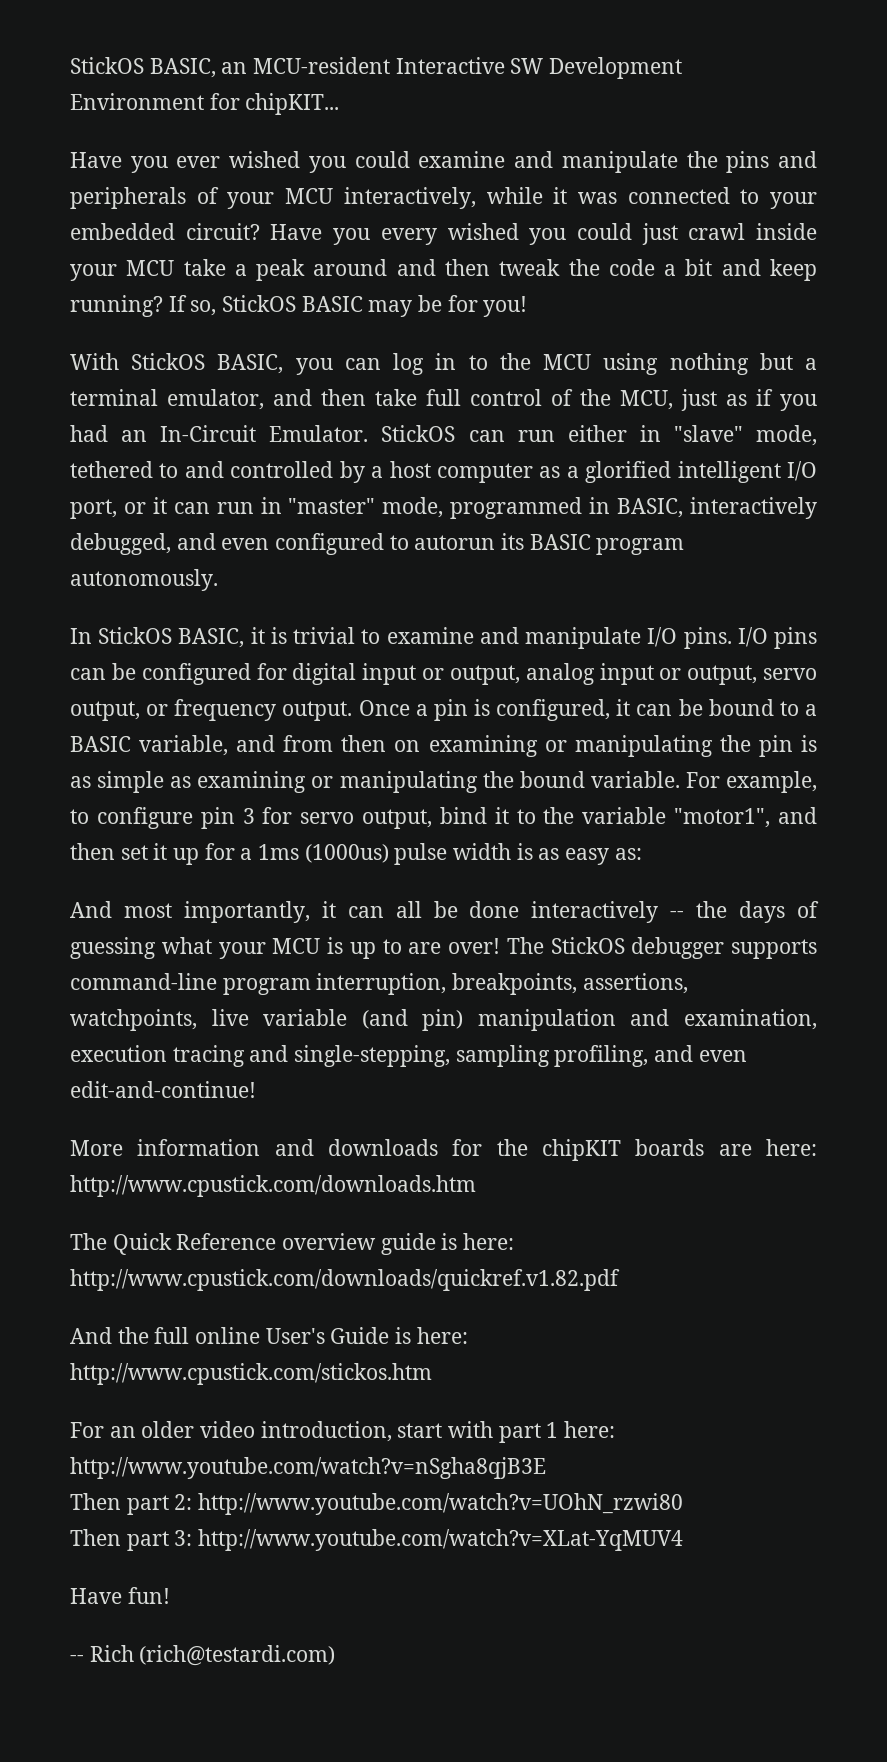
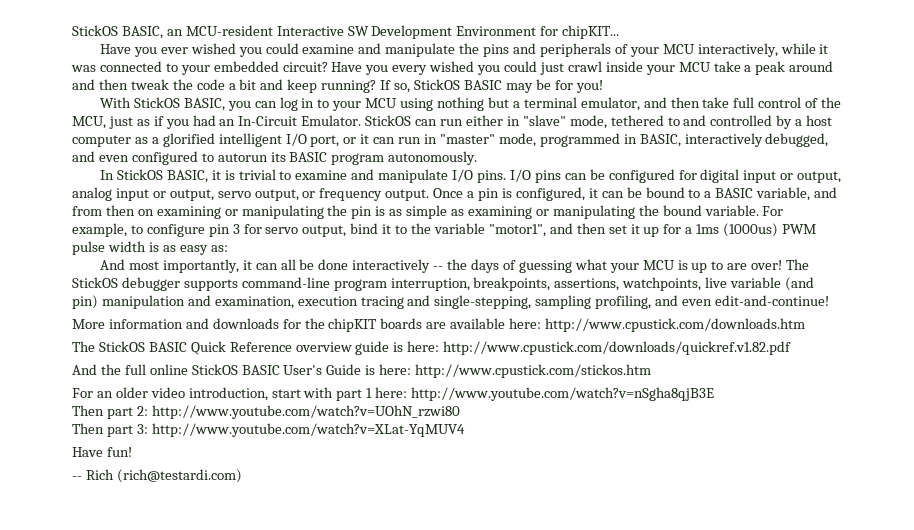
- With StickOS BASIC, you can log in to the MCU using nothing but a terminal emulator, and then take full control of the MCU, just as if you had an In-Circuit Emulator.
+ With StickOS BASIC, you can log in to your MCU using nothing but a terminal emulator, and then take full control of the MCU, just as if you had an In-Circuit Emulator.
- For example, to configure pin 3 for servo output, bind it to the variable "motor1", and then set it up for a 1ms (1000us) pulse width is as easy as:
+ For example, to configure pin 3 for servo output, bind it to the variable "motor1", and then set it up for a 1ms (1000us) PWM pulse width is as easy as:
- More information and downloads for the chipKIT boards are here: http://www.cpustick.com/downloads.htm
+ More information and downloads for the chipKIT boards are available here: http://www.cpustick.com/downloads.htm
- The Quick Reference overview guide is here: http://www.cpustick.com/downloads/quickref.v1.82.pdf
+ The StickOS BASIC Quick Reference overview guide is here: http://www.cpustick.com/downloads/quickref.v1.82.pdf
- And the full online User's Guide is here: http://www.cpustick.com/stickos.htm
+ And the full online StickOS BASIC User's Guide is here: http://www.cpustick.com/stickos.htm

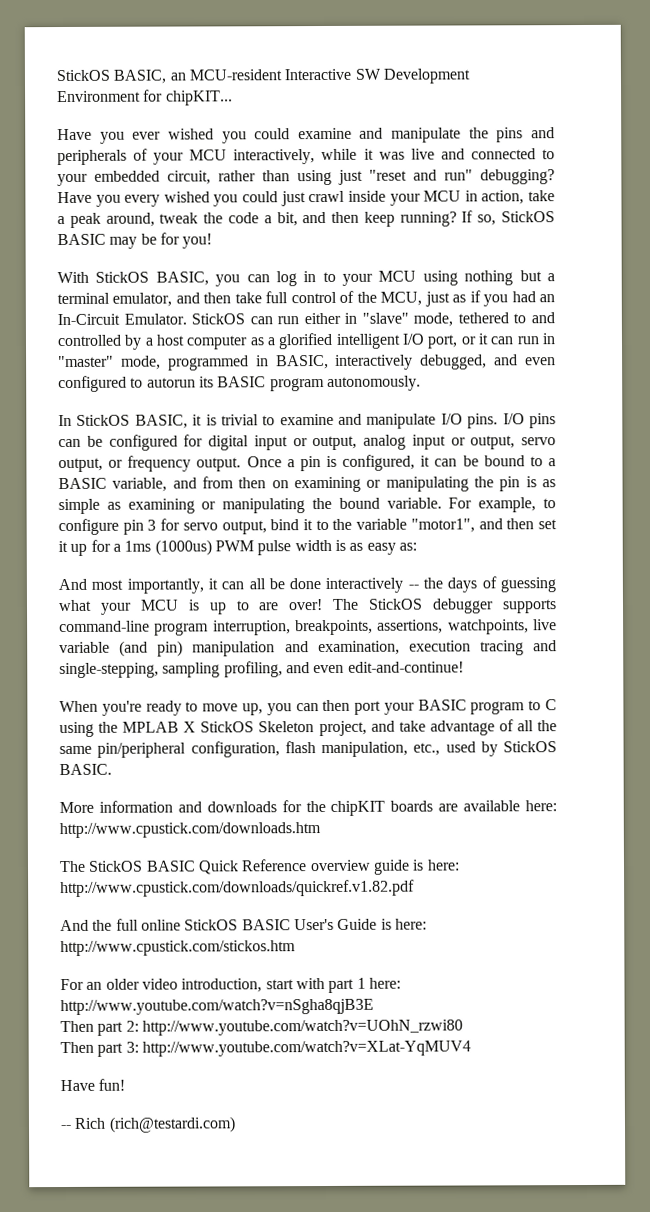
- Have you ever wished you could examine and manipulate the pins and peripherals of your MCU interactively, while it was connected to your embedded circuit?
+ Have you ever wished you could examine and manipulate the pins and peripherals of your MCU interactively, while it was live and connected to your embedded circuit, rather than using just "reset and run" debugging?
- Have you every wished you could just crawl inside your MCU take a peak around and then tweak the code a bit and keep running?
+ Have you every wished you could just crawl inside your MCU in action, take a peak around, tweak the code a bit, and then keep running?
+ When you're ready to move up, you can then port your BASIC program to C using the MPLAB X StickOS Skeleton project, and take advantage of all the same pin/peripheral configuration, flash manipulation, etc., used by StickOS BASIC.

